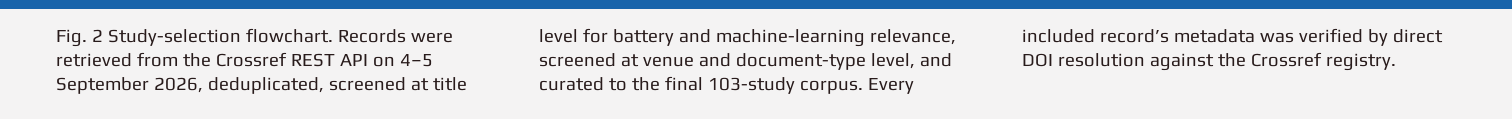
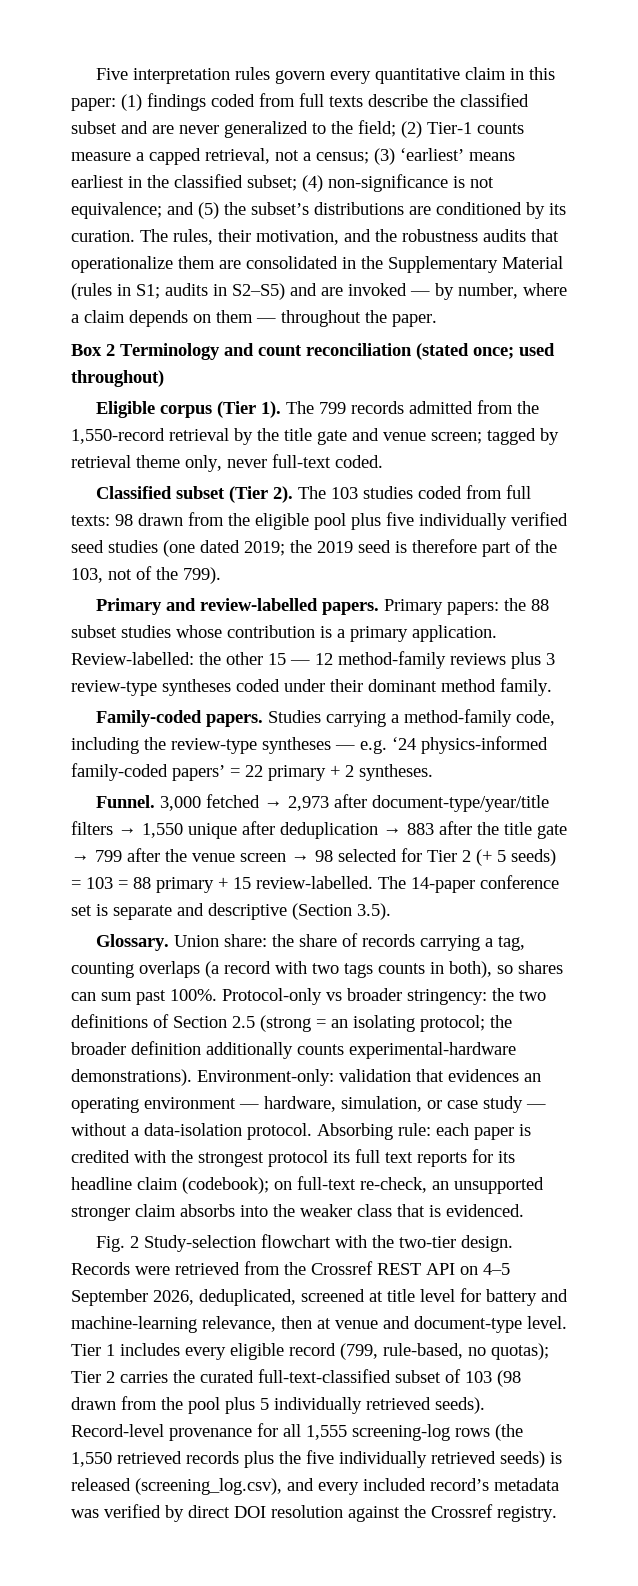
- Fig. 2 Study-selection flowchart.
+ Five interpretation rules govern every quantitative claim in this paper: (1) findings coded from full texts describe the classified subset and are never generalized to the field; (2) Tier-1 counts measure a capped retrieval, not a census; (3) ‘earliest’ means earliest in the classified subset; (4) non-significance is not equivalence; and (5) the subset’s distributions are conditioned by its curation. The rules, their motivation, and the robustness audits that operationalize them are consolidated in the Supplementary Material (rules in S1; audits in S2–S5) and are invoked — by number, where a claim depends on them — throughout the paper.
+ Box 2 Terminology and count reconciliation (stated once; used throughout)
+ Eligible corpus (Tier 1). The 799 records admitted from the 1,550-record retrieval by the title gate and venue screen; tagged by retrieval theme only, never full-text coded.
+ Classified subset (Tier 2). The 103 studies coded from full texts: 98 drawn from the eligible pool plus five individually verified seed studies (one dated 2019; the 2019 seed is therefore part of the 103, not of the 799).
+ Primary and review-labelled papers. Primary papers: the 88 subset studies whose contribution is a primary application. Review-labelled: the other 15 — 12 method-family reviews plus 3 review-type syntheses coded under their dominant method family.
+ Family-coded papers. Studies carrying a method-family code, including the review-type syntheses — e.g. ‘24 physics-informed family-coded papers’ = 22 primary + 2 syntheses.
+ Funnel. 3,000 fetched → 2,973 after document-type/year/title filters → 1,550 unique after deduplication → 883 after the title gate → 799 after the venue screen → 98 selected for Tier 2 (+ 5 seeds) = 103 = 88 primary + 15 review-labelled. The 14-paper conference set is separate and descriptive (Section 3.5).
+ Glossary. Union share: the share of records carrying a tag, counting overlaps (a record with two tags counts in both), so shares can sum past 100%. Protocol-only vs broader stringency: the two definitions of Section 2.5 (strong = an isolating protocol; the broader definition additionally counts experimental-hardware demonstrations). Environment-only: validation that evidences an operating environment — hardware, simulation, or case study — without a data-isolation protocol. Absorbing rule: each paper is credited with the strongest protocol its full text reports for its headline claim (codebook); on full-text re-check, an unsupported stronger claim absorbs into the weaker class that is evidenced.
+ Fig. 2 Study-selection flowchart with the two-tier design.
- Records were retrieved from the Crossref REST API on 4–5 September 2026, deduplicated, screened at title level for battery and machine-learning relevance, screened at venue and document-type level, and curated to the final 103-study corpus. Every included record’s metadata was verified by direct DOI resolution against the Crossref registry.
+ Records were retrieved from the Crossref REST API on 4–5 September 2026, deduplicated, screened at title level for battery and machine-learning relevance, then at venue and document-type level. Tier 1 includes every eligible record (799, rule-based, no quotas); Tier 2 carries the curated full-text-classified subset of 103 (98 drawn from the pool plus 5 individually retrieved seeds). Record-level provenance for all 1,555 screening-log rows (the 1,550 retrieved records plus the five individually retrieved seeds) is released (screening_log.csv), and every included record’s metadata was verified by direct DOI resolution against the Crossref registry.

